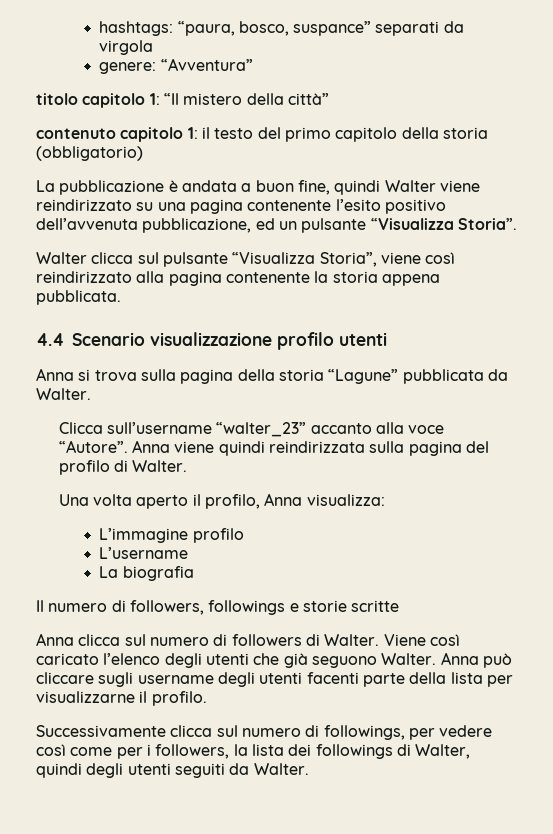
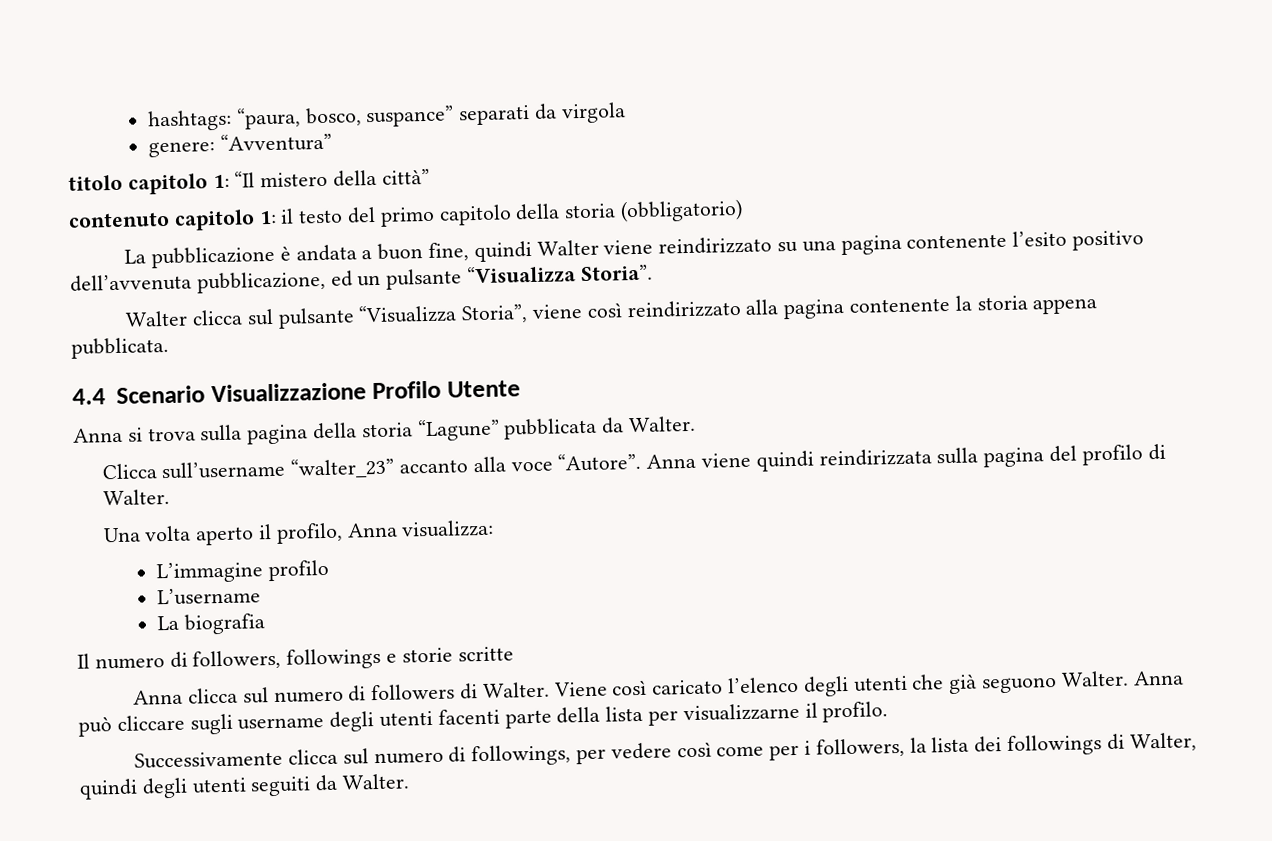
- 4.4 Scenario visualizzazione profilo utenti
+ 4.4 Scenario Visualizzazione Profilo Utente

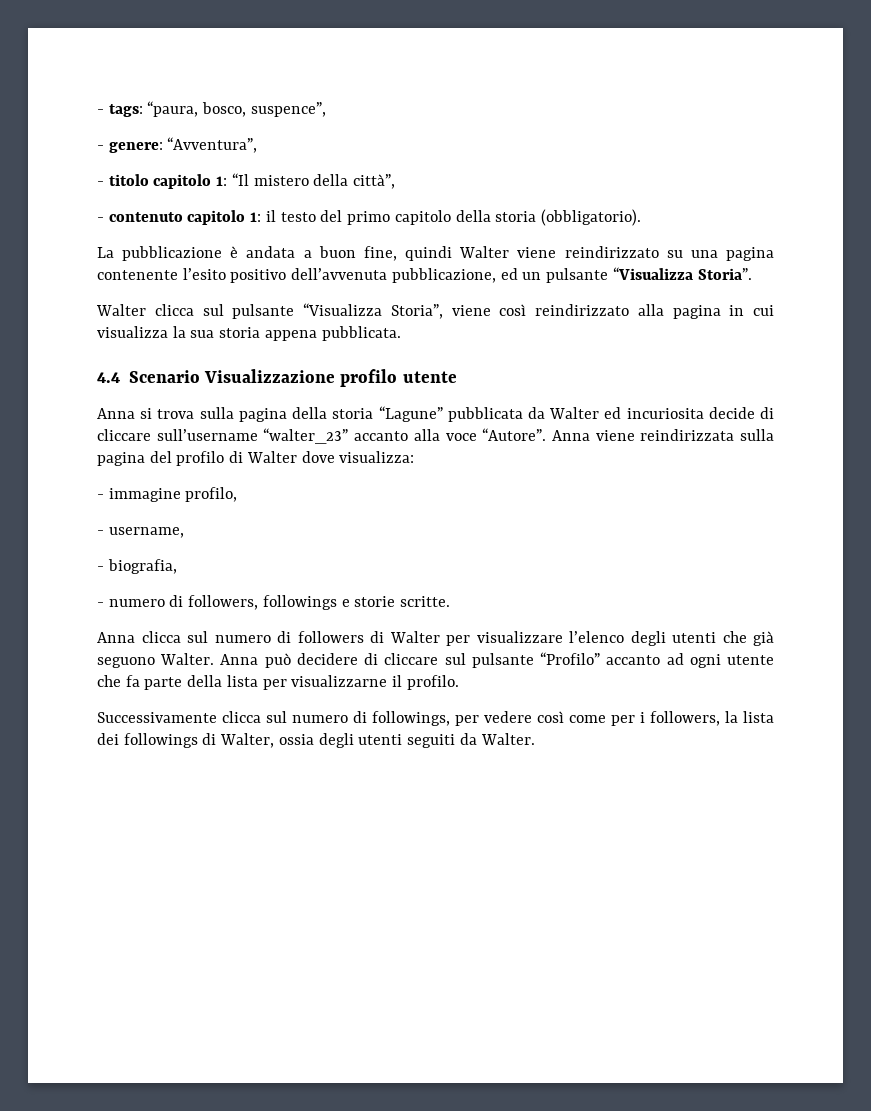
- hashtags: “paura, bosco, suspance” separati da virgola
- genere: “Avventura”
- titolo capitolo 1: “Il mistero della città”
- contenuto capitolo 1: il testo del primo capitolo della storia (obbligatorio)
+ - tags: “paura, bosco, suspence”,
+ - genere: “Avventura”,
+ - titolo capitolo 1: “Il mistero della città”,
+ - contenuto capitolo 1: il testo del primo capitolo della storia (obbligatorio).
- Walter clicca sul pulsante “Visualizza Storia”, viene così reindirizzato alla pagina contenente la storia appena pubblicata.
+ Walter clicca sul pulsante “Visualizza Storia”, viene così reindirizzato alla pagina in cui visualizza la sua storia appena pubblicata.
- 4.4 Scenario Visualizzazione Profilo Utente
+ 4.4 Scenario Visualizzazione profilo utente
- Anna si trova sulla pagina della storia “Lagune” pubblicata da Walter.
- Clicca sull’username “walter_23” accanto alla voce “Autore”.
+ Anna si trova sulla pagina della storia “Lagune” pubblicata da Walter ed incuriosita decide di cliccare sull’username “walter_23” accanto alla voce “Autore”.
- Anna viene quindi reindirizzata sulla pagina del profilo di Walter.
- Una volta aperto il profilo, Anna visualizza:
- L’immagine profilo
- L’username
- La biografia
- Il numero di followers, followings e storie scritte
+ Anna viene reindirizzata sulla pagina del profilo di Walter dove visualizza:
+ - immagine profilo,
+ - username,
+ - biografia,
+ - numero di followers, followings e storie scritte.
- Anna clicca sul numero di followers di Walter. Viene così caricato l’elenco degli utenti che già seguono Walter.
+ Anna clicca sul numero di followers di Walter per visualizzare l’elenco degli utenti che già seguono Walter.
- Anna può cliccare sugli username degli utenti facenti parte della lista per visualizzarne il profilo.
+ Anna può decidere di cliccare sul pulsante “Profilo” accanto ad ogni utente che fa parte della lista per visualizzarne il profilo.
- Successivamente clicca sul numero di followings, per vedere così come per i followers, la lista dei followings di Walter, quindi degli utenti seguiti da Walter.
+ Successivamente clicca sul numero di followings, per vedere così come per i followers, la lista dei followings di Walter, ossia degli utenti seguiti da Walter.

